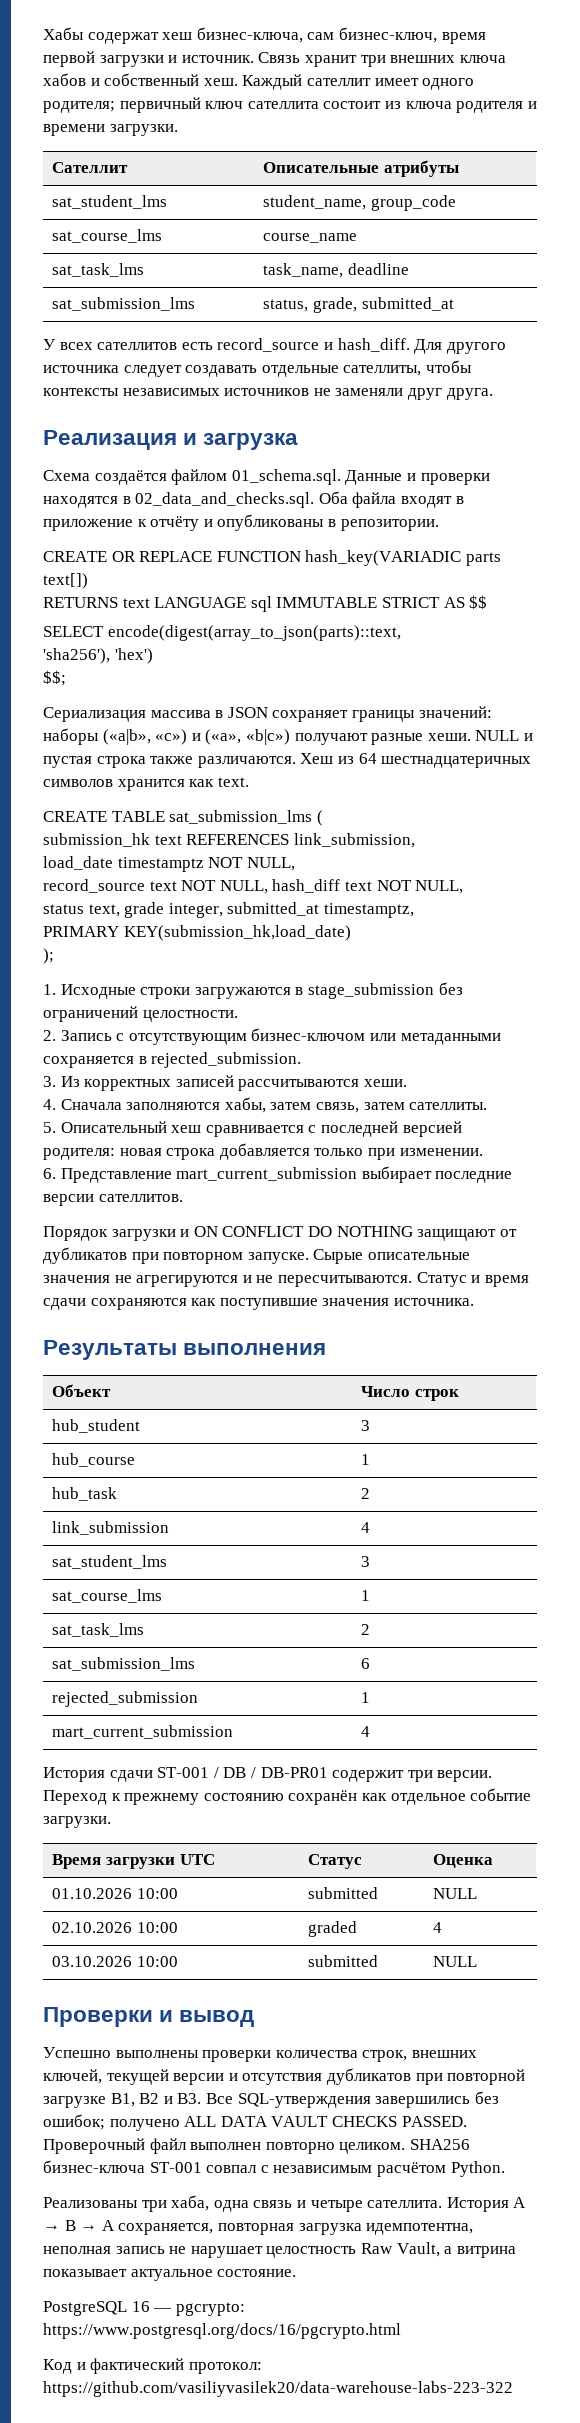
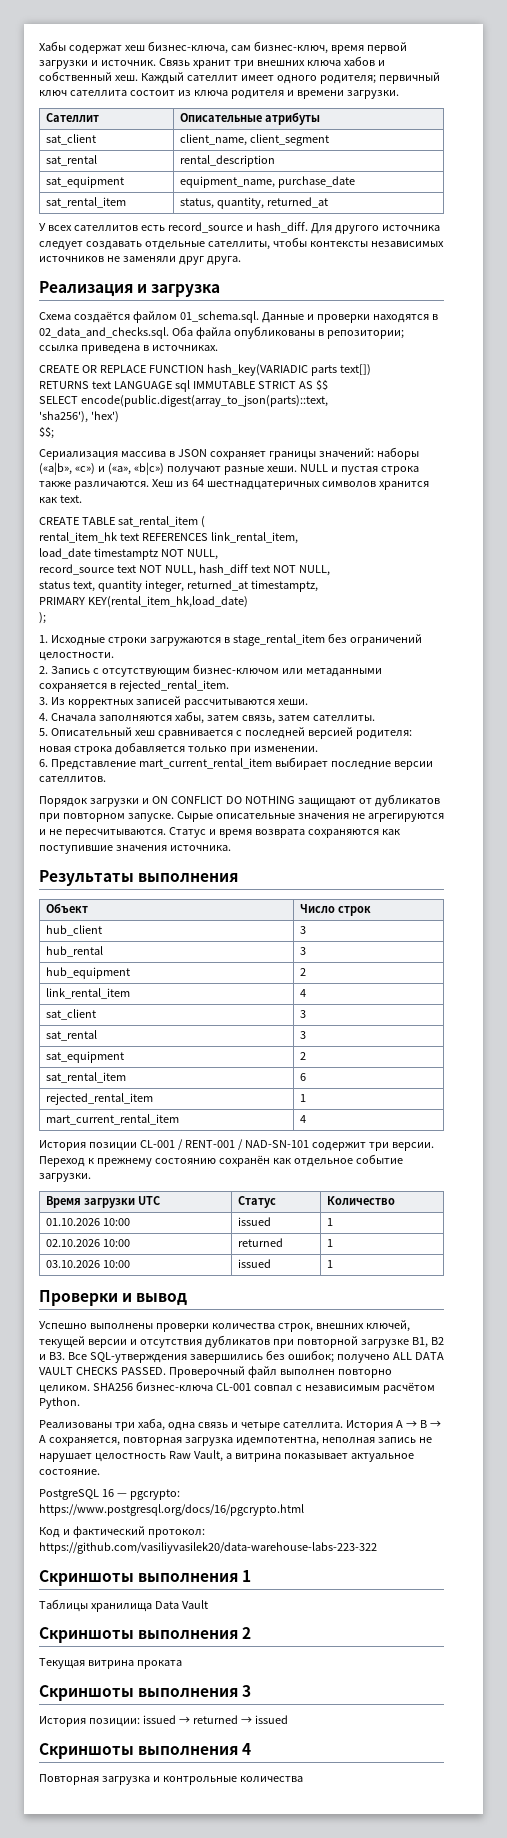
- sat_student_lms | student_name, group_code
- sat_course_lms | course_name
- sat_task_lms | task_name, deadline
- sat_submission_lms | status, grade, submitted_at
+ sat_client | client_name, client_segment
+ sat_rental | rental_description
+ sat_equipment | equipment_name, purchase_date
+ sat_rental_item | status, quantity, returned_at
- Схема создаётся файлом 01_schema.sql. Данные и проверки находятся в 02_data_and_checks.sql. Оба файла входят в приложение к отчёту и опубликованы в репозитории.
+ Схема создаётся файлом 01_schema.sql. Данные и проверки находятся в 02_data_and_checks.sql. Оба файла опубликованы в репозитории; ссылка приведена в источниках.
- SELECT encode(digest(array_to_json(parts)::text,
+ SELECT encode(public.digest(array_to_json(parts)::text,
- CREATE TABLE sat_submission_lms (
+ CREATE TABLE sat_rental_item (
- submission_hk text REFERENCES link_submission,
+ rental_item_hk text REFERENCES link_rental_item,
- status text, grade integer, submitted_at timestamptz,
+ status text, quantity integer, returned_at timestamptz,
- PRIMARY KEY(submission_hk,load_date)
+ PRIMARY KEY(rental_item_hk,load_date)
- 1. Исходные строки загружаются в stage_submission без ограничений целостности.
+ 1. Исходные строки загружаются в stage_rental_item без ограничений целостности.
- 2. Запись с отсутствующим бизнес-ключом или метаданными сохраняется в rejected_submission.
+ 2. Запись с отсутствующим бизнес-ключом или метаданными сохраняется в rejected_rental_item.
- 6. Представление mart_current_submission выбирает последние версии сателлитов.
+ 6. Представление mart_current_rental_item выбирает последние версии сателлитов.
- Статус и время сдачи сохраняются как поступившие значения источника.
+ Статус и время возврата сохраняются как поступившие значения источника.
- hub_student | 3
- hub_course | 1
- hub_task | 2
- link_submission | 4
- sat_student_lms | 3
- sat_course_lms | 1
- sat_task_lms | 2
- sat_submission_lms | 6
- rejected_submission | 1
- mart_current_submission | 4
- История сдачи ST-001 / DB / DB-PR01 содержит три версии.
+ hub_client | 3
+ hub_rental | 3
+ hub_equipment | 2
+ link_rental_item | 4
+ sat_client | 3
+ sat_rental | 3
+ sat_equipment | 2
+ sat_rental_item | 6
+ rejected_rental_item | 1
+ mart_current_rental_item | 4
+ История позиции CL-001 / RENT-001 / NAD-SN-101 содержит три версии.
- Время загрузки UTC | Статус | Оценка
+ Время загрузки UTC | Статус | Количество
- 01.10.2026 10:00 | submitted | NULL
+ 01.10.2026 10:00 | issued | 1
- 02.10.2026 10:00 | graded | 4
+ 02.10.2026 10:00 | returned | 1
- 03.10.2026 10:00 | submitted | NULL
+ 03.10.2026 10:00 | issued | 1
- SHA256 бизнес-ключа ST-001 совпал с независимым расчётом Python.
+ SHA256 бизнес-ключа CL-001 совпал с независимым расчётом Python.
+ Скриншоты выполнения 1
+ Таблицы хранилища Data Vault
+ Скриншоты выполнения 2
+ Текущая витрина проката
+ Скриншоты выполнения 3
+ История позиции: issued → returned → issued
+ Скриншоты выполнения 4
+ Повторная загрузка и контрольные количества

